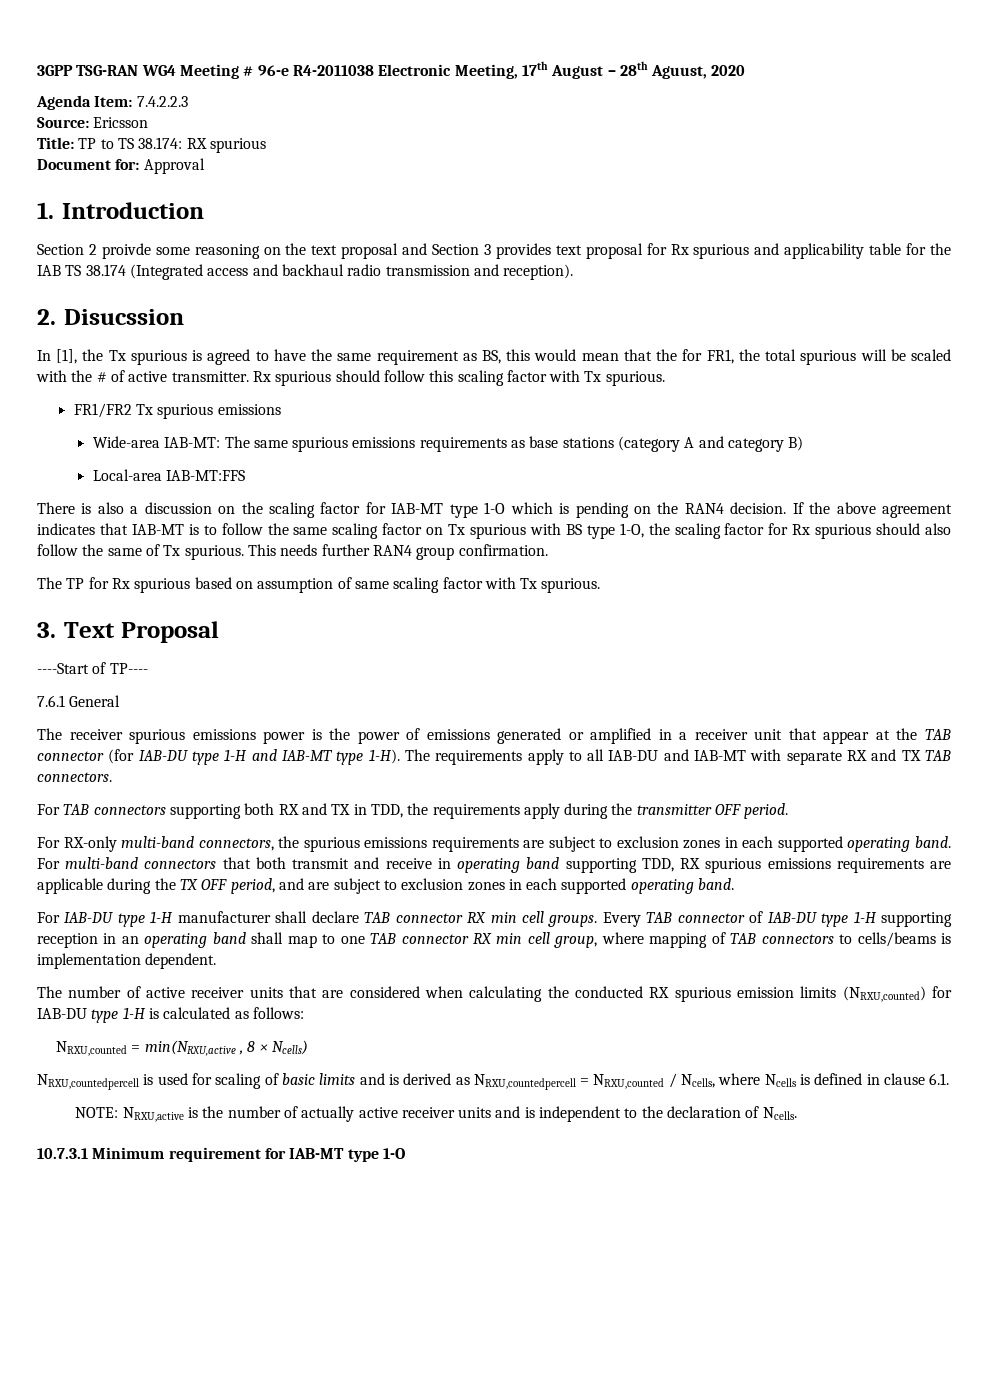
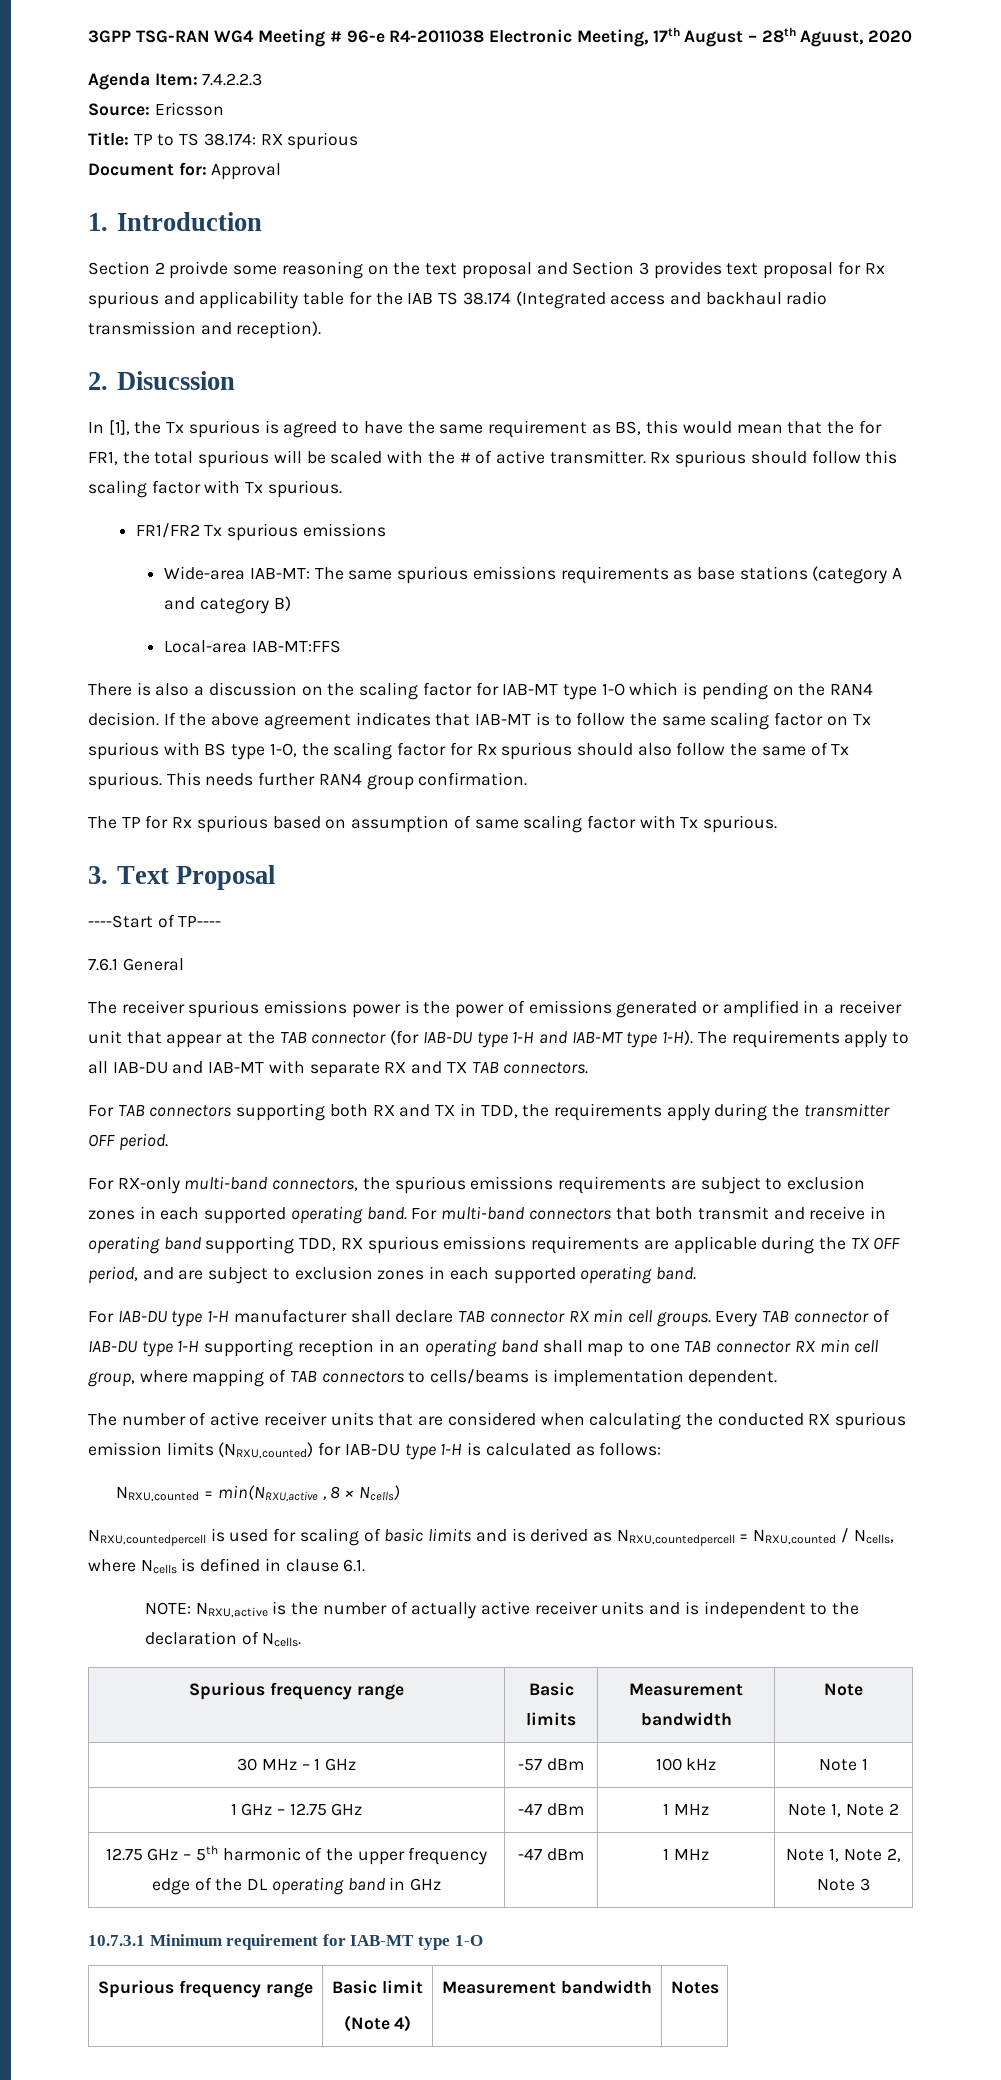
+ Spurious frequency range | Basic limits | Measurement bandwidth | Note
+ 30 MHz – 1 GHz | -57 dBm | 100 kHz | Note 1
+ 1 GHz – 12.75 GHz | -47 dBm | 1 MHz | Note 1, Note 2
+ 12.75 GHz – 5th harmonic of the upper frequency edge of the DL operating band in GHz | -47 dBm | 1 MHz | Note 1, Note 2, Note 3
+ Spurious frequency range | Basic limit
+ (Note 4) | Measurement bandwidth | Notes

